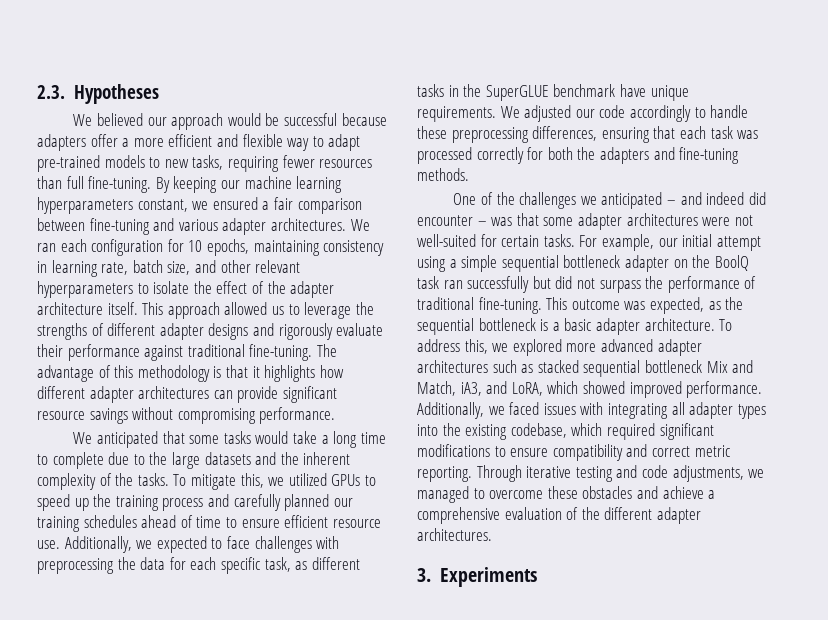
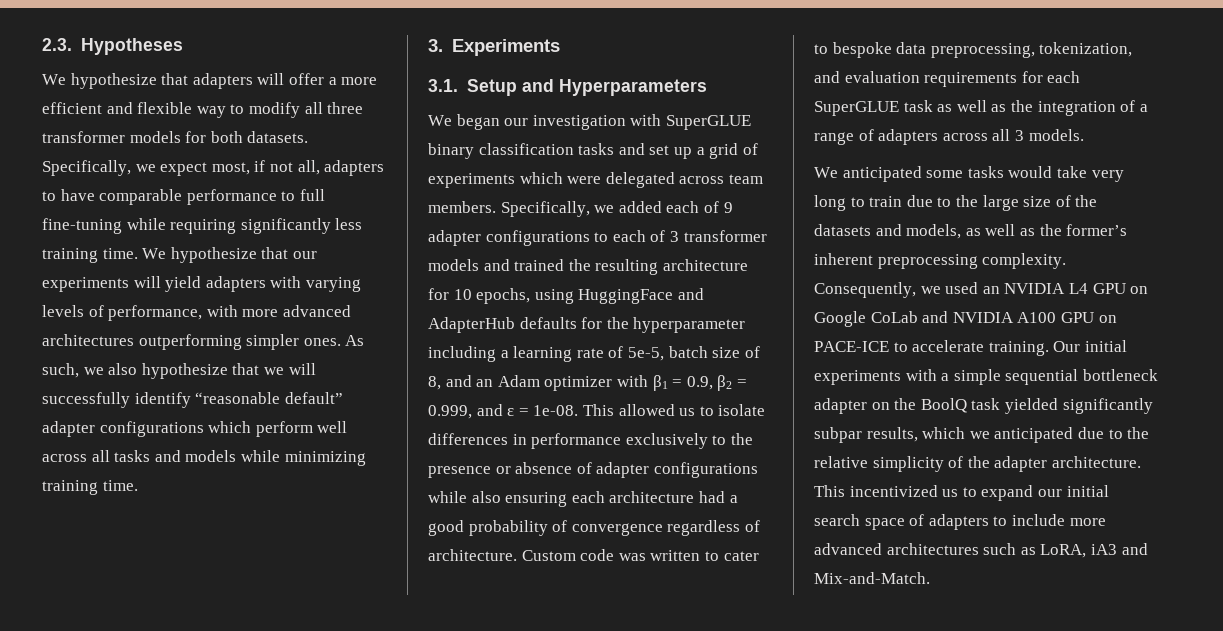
- We believed our approach would be successful because adapters offer a more efficient and flexible way to adapt pre-trained models to new tasks, requiring fewer resources than full fine-tuning. By keeping our machine learning hyperparameters constant, we ensured a fair comparison between fine-tuning and various adapter architectures. We ran each configuration for 10 epochs, maintaining consistency in learning rate, batch size, and other relevant hyperparameters to isolate the effect of the adapter architecture itself. This approach allowed us to leverage the strengths of different adapter designs and rigorously evaluate their performance against traditional fine-tuning. The advantage of this methodology is that it highlights how different adapter architectures can provide significant resource savings without compromising performance.
+ We hypothesize that adapters will offer a more efficient and flexible way to modify all three transformer models for both datasets. Specifically, we expect most, if not all, adapters to have comparable performance to full fine-tuning while requiring significantly less training time. We hypothesize that our experiments will yield adapters with varying levels of performance, with more advanced architectures outperforming simpler ones. As such, we also hypothesize that we will successfully identify “reasonable default” adapter configurations which perform well across all tasks and models while minimizing training time.
+ 3. Experiments
+ 3.1. Setup and Hyperparameters
+ We began our investigation with SuperGLUE binary classification tasks and set up a grid of experiments which were delegated across team members. Specifically, we added each of 9 adapter configurations to each of 3 transformer models and trained the resulting architecture for 10 epochs, using HuggingFace and AdapterHub defaults for the hyperparameter including a learning rate of 5e-5, batch size of 8, and an Adam optimizer with β1 = 0.9, β2 = 0.999, and ε = 1e-08. This allowed us to isolate differences in performance exclusively to the presence or absence of adapter configurations while also ensuring each architecture had a good probability of convergence regardless of architecture. Custom code was written to cater to bespoke data preprocessing, tokenization, and evaluation requirements for each SuperGLUE task as well as the integration of a range of adapters across all 3 models.
- We anticipated that some tasks would take a long time to complete due to the large datasets and the inherent complexity of the tasks. To mitigate this, we utilized GPUs to speed up the training process and carefully planned our training schedules ahead of time to ensure efficient resource use. Additionally, we expected to face challenges with preprocessing the data for each specific task, as different tasks in the SuperGLUE benchmark have unique requirements. We adjusted our code accordingly to handle these preprocessing differences, ensuring that each task was processed correctly for both the adapters and fine-tuning methods.
- One of the challenges we anticipated – and indeed did encounter – was that some adapter architectures were not well-suited for certain tasks. For example, our initial attempt using a simple sequential bottleneck adapter on the BoolQ task ran successfully but did not surpass the performance of traditional fine-tuning. This outcome was expected, as the sequential bottleneck is a basic adapter architecture. To address this, we explored more advanced adapter architectures such as stacked sequential bottleneck Mix and Match, iA3, and LoRA, which showed improved performance. Additionally, we faced issues with integrating all adapter types into the existing codebase, which required significant modifications to ensure compatibility and correct metric reporting. Through iterative testing and code adjustments, we managed to overcome these obstacles and achieve a comprehensive evaluation of the different adapter architectures.
- 3. Experiments
+ We anticipated some tasks would take very long to train due to the large size of the datasets and models, as well as the former’s inherent preprocessing complexity. Consequently, we used an NVIDIA L4 GPU on Google CoLab and NVIDIA A100 GPU on PACE-ICE to accelerate training. Our initial experiments with a simple sequential bottleneck adapter on the BoolQ task yielded significantly subpar results, which we anticipated due to the relative simplicity of the adapter architecture. This incentivized us to expand our initial search space of adapters to include more advanced architectures such as LoRA, iA3 and Mix-and-Match.

